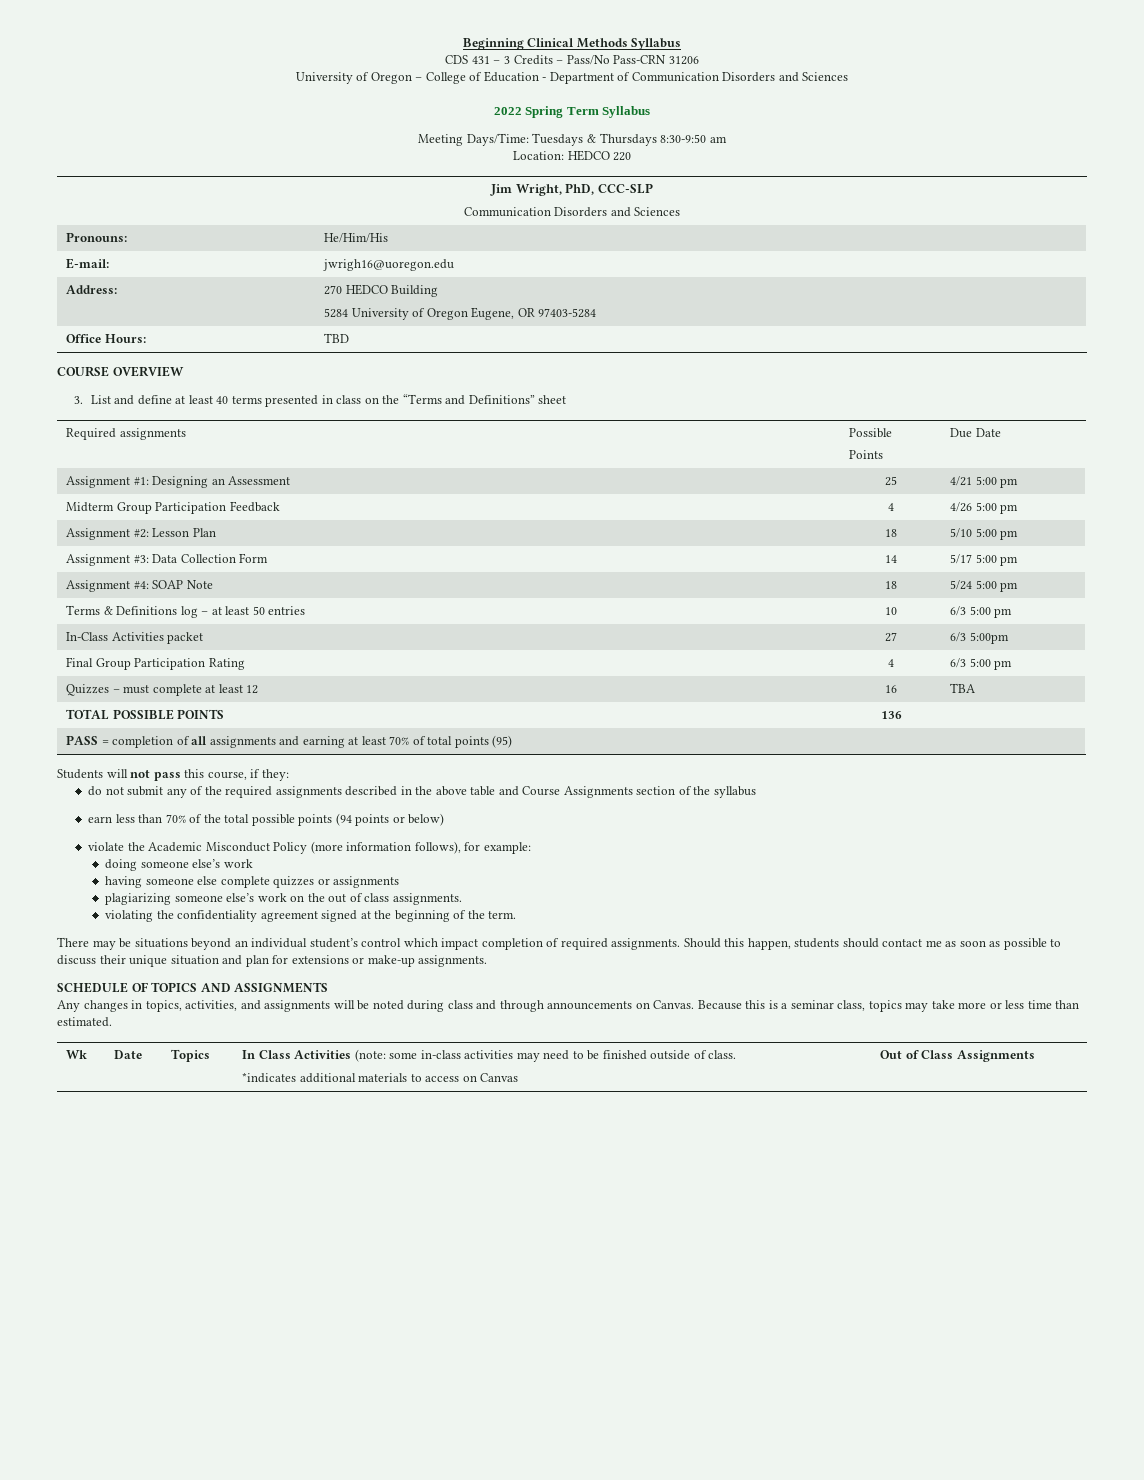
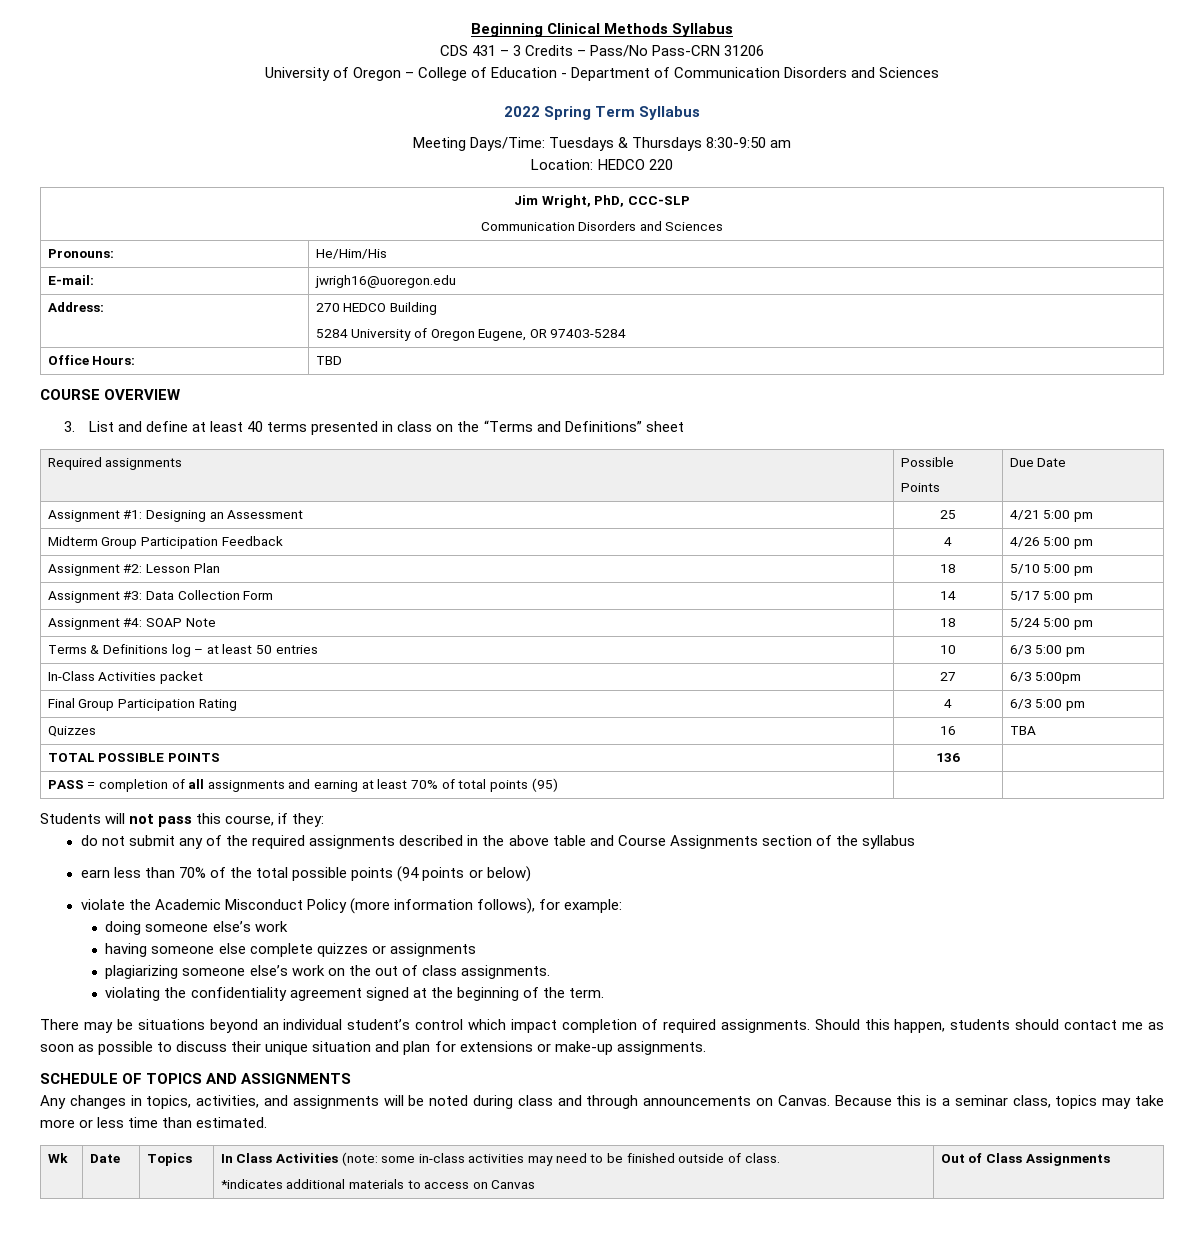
- Quizzes – must complete at least 12 | 16 | TBA
+ Quizzes | 16 | TBA

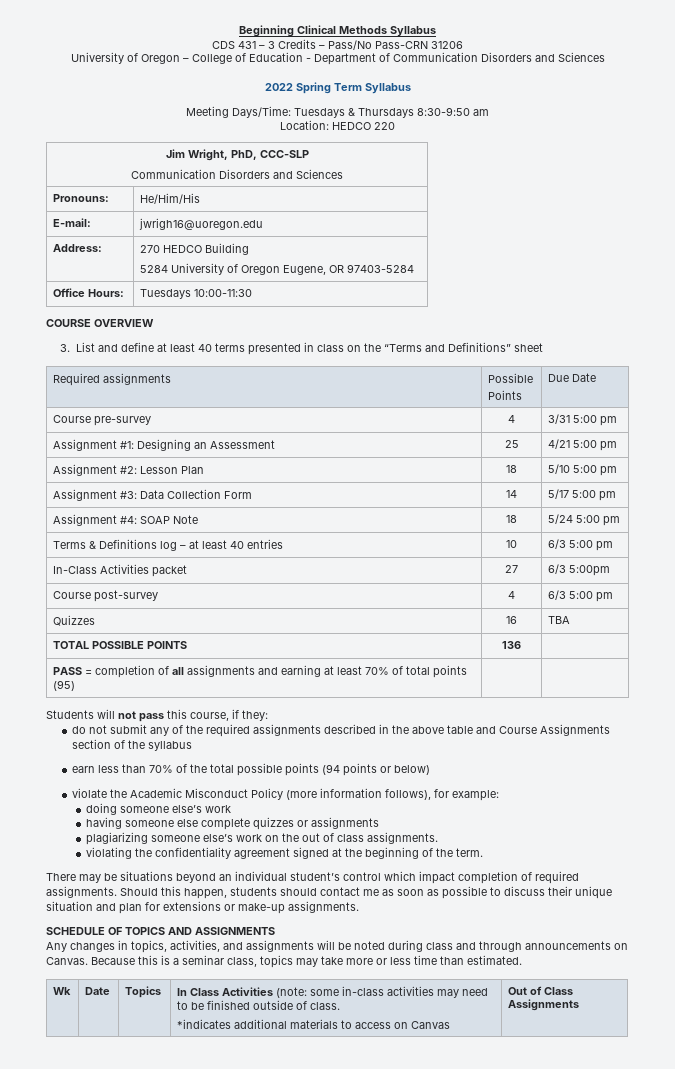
- Office Hours: | TBD
+ Office Hours: | Tuesdays 10:00-11:30
+ Course pre-survey | 4 | 3/31 5:00 pm
- Midterm Group Participation Feedback | 4 | 4/26 5:00 pm
- Terms & Definitions log – at least 50 entries | 10 | 6/3 5:00 pm
+ Terms & Definitions log – at least 40 entries | 10 | 6/3 5:00 pm
- Final Group Participation Rating | 4 | 6/3 5:00 pm
+ Course post-survey | 4 | 6/3 5:00 pm

